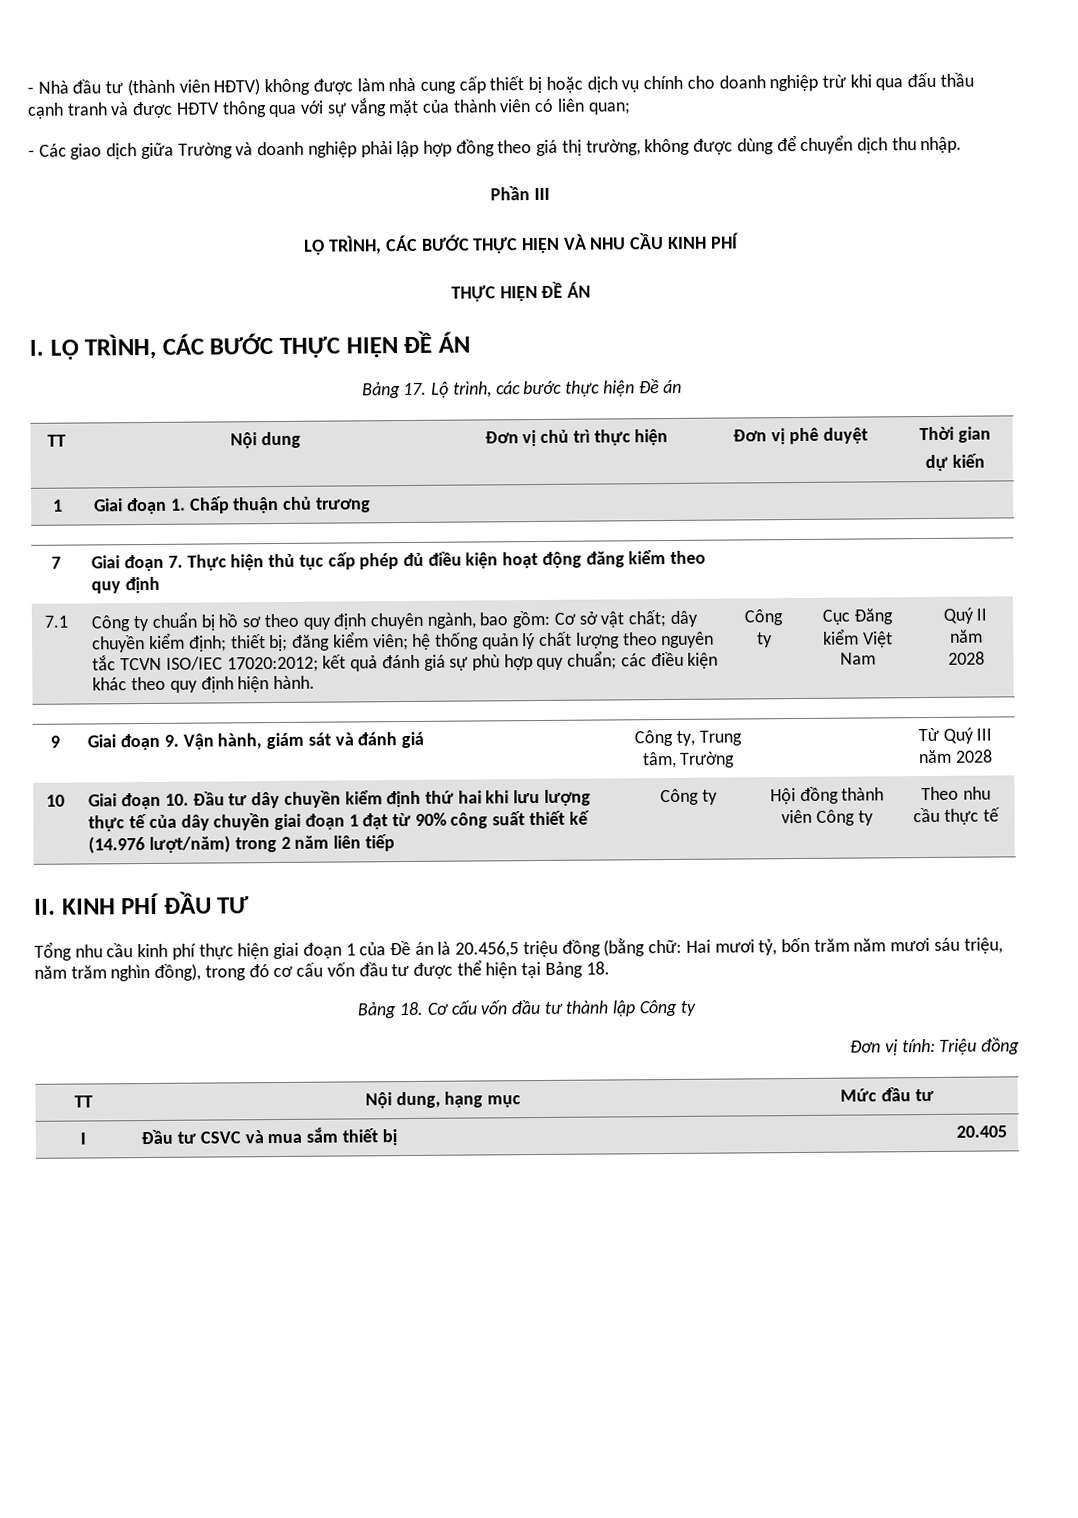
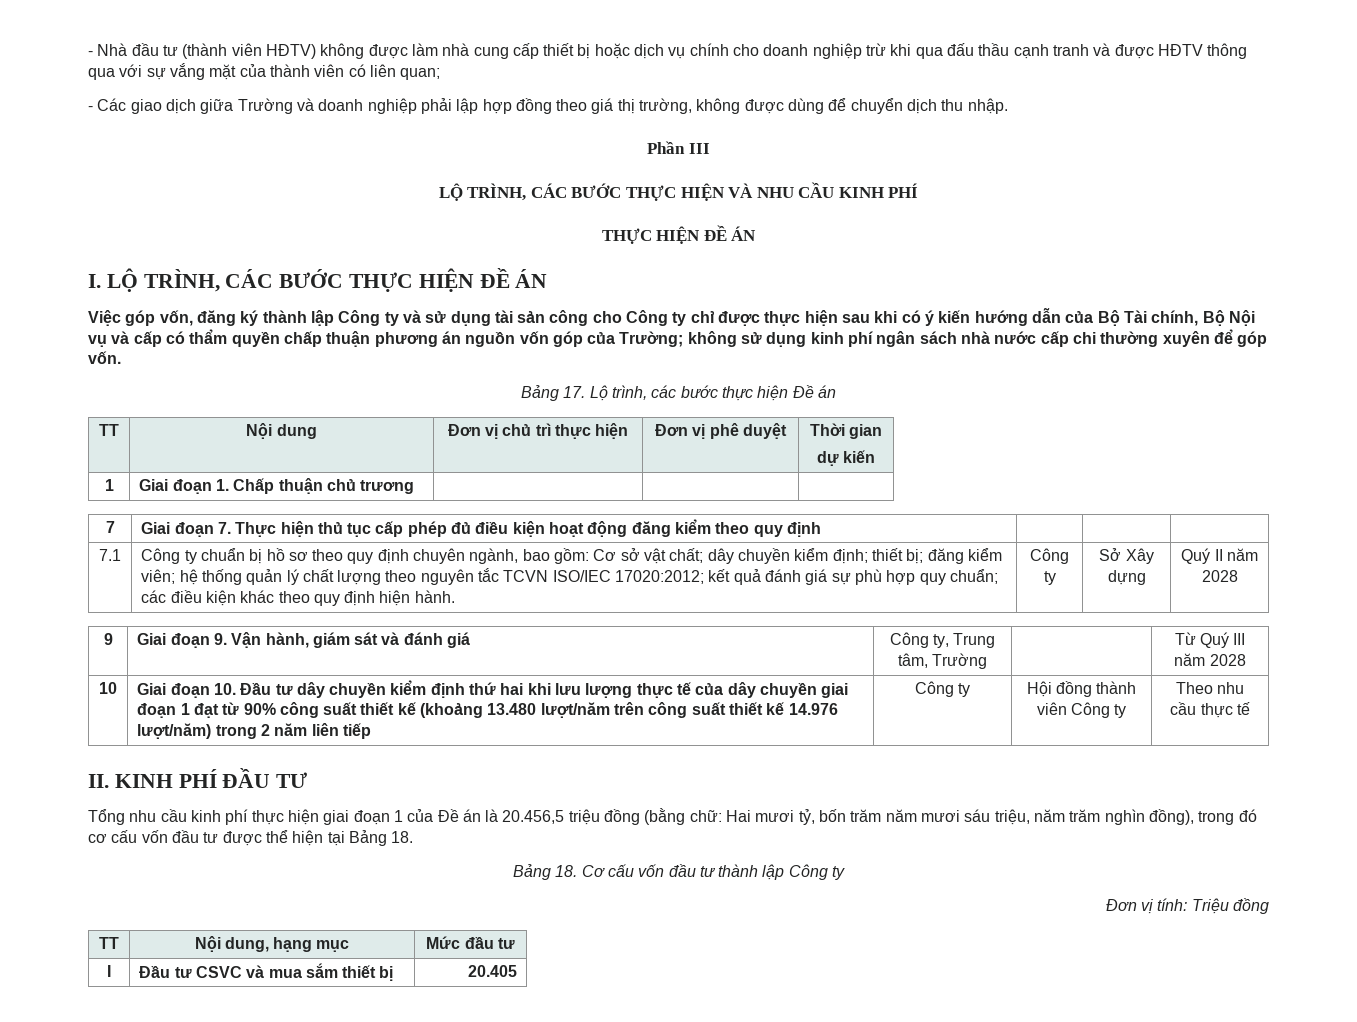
+ Việc góp vốn, đăng ký thành lập Công ty và sử dụng tài sản công cho Công ty chỉ được thực hiện sau khi có ý kiến hướng dẫn của Bộ Tài chính, Bộ Nội vụ và cấp có thẩm quyền chấp thuận phương án nguồn vốn góp của Trường; không sử dụng kinh phí ngân sách nhà nước cấp chi thường xuyên để góp vốn.
- Cục Đăng kiểm Việt Nam
+ Sở Xây dựng
- Giai đoạn 10. Đầu tư dây chuyền kiểm định thứ hai khi lưu lượng thực tế của dây chuyền giai đoạn 1 đạt từ 90% công suất thiết kế (14.976 lượt/năm) trong 2 năm liên tiếp
+ Giai đoạn 10. Đầu tư dây chuyền kiểm định thứ hai khi lưu lượng thực tế của dây chuyền giai đoạn 1 đạt từ 90% công suất thiết kế (khoảng 13.480 lượt/năm trên công suất thiết kế 14.976 lượt/năm) trong 2 năm liên tiếp

